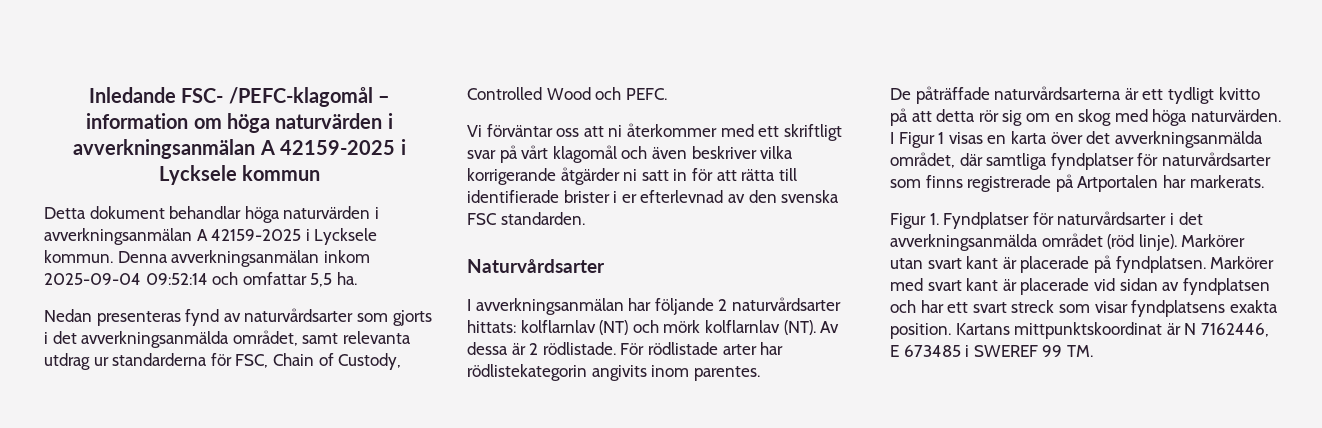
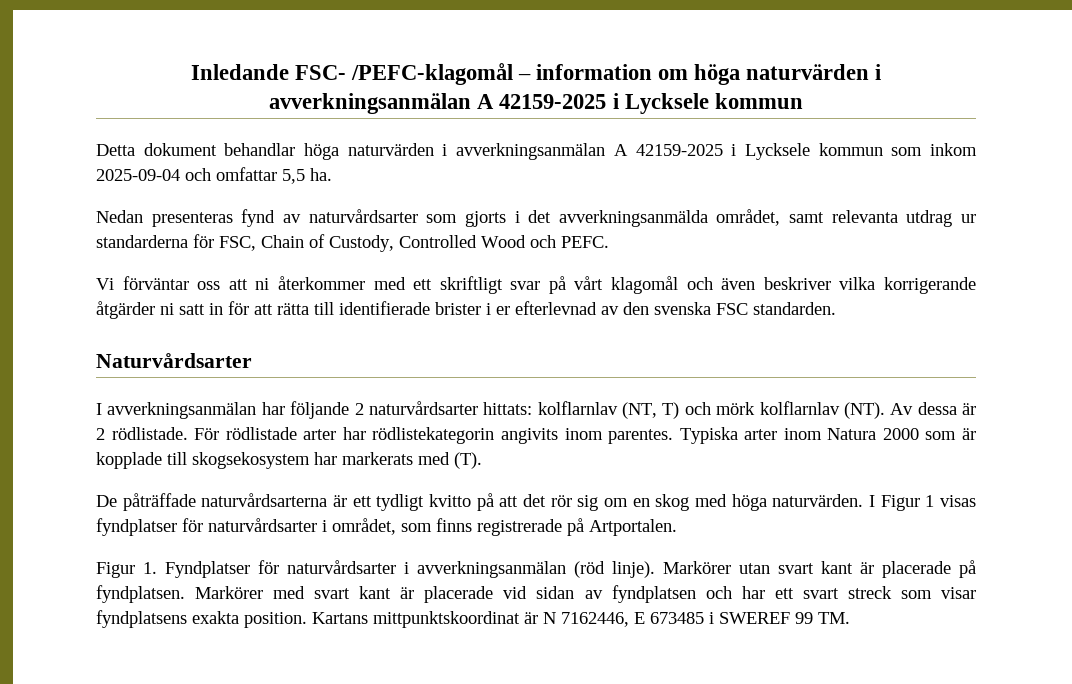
- Detta dokument behandlar höga naturvärden i avverkningsanmälan A 42159-2025 i Lycksele kommun. Denna avverkningsanmälan inkom 2025-09-04 09:52:14 och omfattar 5,5 ha.
+ Detta dokument behandlar höga naturvärden i avverkningsanmälan A 42159-2025 i Lycksele kommun som inkom 2025-09-04 och omfattar 5,5 ha.
- I avverkningsanmälan har följande 2 naturvårdsarter hittats: kolflarnlav (NT) och mörk kolflarnlav (NT). Av dessa är 2 rödlistade.
+ I avverkningsanmälan har följande 2 naturvårdsarter hittats: kolflarnlav (NT, T) och mörk kolflarnlav (NT). Av dessa är 2 rödlistade.
+ Typiska arter inom Natura 2000 som är kopplade till skogsekosystem har markerats med (T).
- De påträffade naturvårdsarterna är ett tydligt kvitto på att detta rör sig om en skog med höga naturvärden.
+ De påträffade naturvårdsarterna är ett tydligt kvitto på att det rör sig om en skog med höga naturvärden.
- I Figur 1 visas en karta över det avverkningsanmälda området, där samtliga fyndplatser för naturvårdsarter som finns registrerade på Artportalen har markerats.
+ I Figur 1 visas fyndplatser för naturvårdsarter i området, som finns registrerade på Artportalen.
- Figur 1. Fyndplatser för naturvårdsarter i det avverkningsanmälda området (röd linje).
+ Figur 1. Fyndplatser för naturvårdsarter i avverkningsanmälan (röd linje).

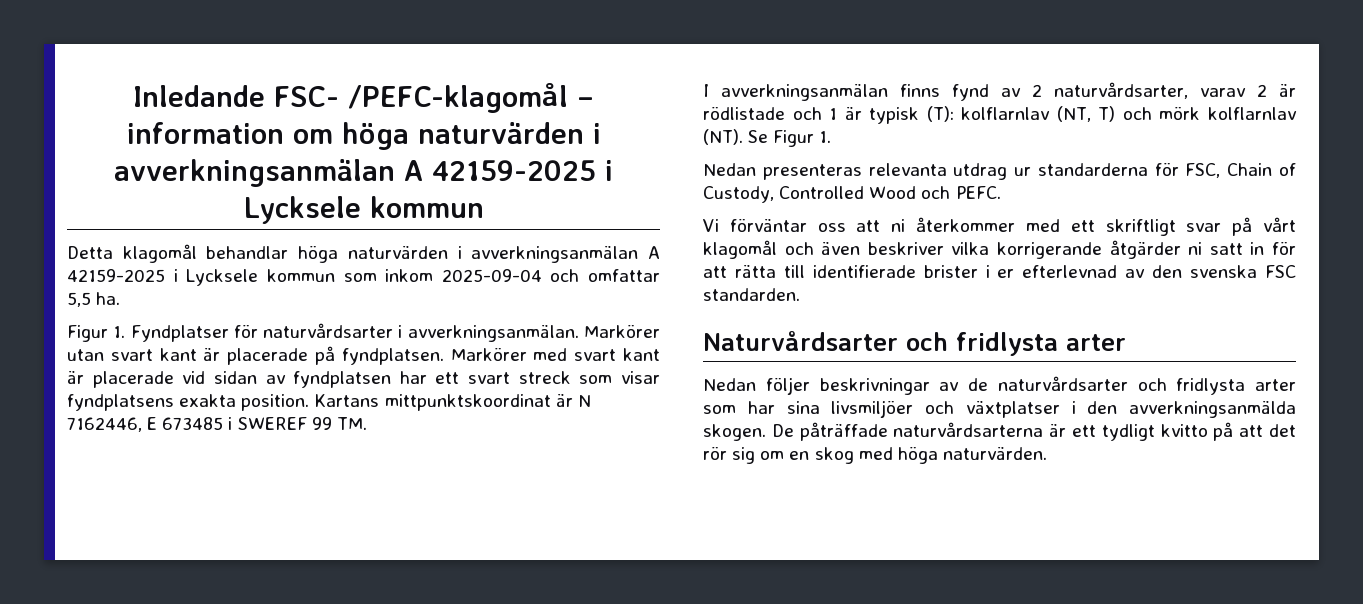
- Detta dokument behandlar höga naturvärden i avverkningsanmälan A 42159-2025 i Lycksele kommun som inkom 2025-09-04 och omfattar 5,5 ha.
+ Detta klagomål behandlar höga naturvärden i avverkningsanmälan A 42159-2025 i Lycksele kommun som inkom 2025-09-04 och omfattar 5,5 ha.
- Nedan presenteras fynd av naturvårdsarter som gjorts i det avverkningsanmälda området, samt relevanta utdrag ur standarderna för FSC, Chain of Custody, Controlled Wood och PEFC.
+ Figur 1. Fyndplatser för naturvårdsarter i avverkningsanmälan. Markörer utan svart kant är placerade på fyndplatsen. Markörer med svart kant är placerade vid sidan av fyndplatsen har ett svart streck som visar fyndplatsens exakta position. Kartans mittpunktskoordinat är N 7162446, E 673485 i SWEREF 99 TM.
+ I avverkningsanmälan finns fynd av 2 naturvårdsarter, varav 2 är rödlistade och 1 är typisk (T): kolflarnlav (NT, T) och mörk kolflarnlav (NT). Se Figur 1.
+ Nedan presenteras relevanta utdrag ur standarderna för FSC, Chain of Custody, Controlled Wood och PEFC.
- Naturvårdsarter
- I avverkningsanmälan har följande 2 naturvårdsarter hittats: kolflarnlav (NT, T) och mörk kolflarnlav (NT). Av dessa är 2 rödlistade. För rödlistade arter har rödlistekategorin angivits inom parentes. Typiska arter inom Natura 2000 som är kopplade till skogsekosystem har markerats med (T).
- De påträffade naturvårdsarterna är ett tydligt kvitto på att det rör sig om en skog med höga naturvärden. I Figur 1 visas fyndplatser för naturvårdsarter i området, som finns registrerade på Artportalen.
- Figur 1. Fyndplatser för naturvårdsarter i avverkningsanmälan (röd linje). Markörer utan svart kant är placerade på fyndplatsen. Markörer med svart kant är placerade vid sidan av fyndplatsen och har ett svart streck som visar fyndplatsens exakta position. Kartans mittpunktskoordinat är N 7162446, E 673485 i SWEREF 99 TM.
+ Naturvårdsarter och fridlysta arter
+ Nedan följer beskrivningar av de naturvårdsarter och fridlysta arter som har sina livsmiljöer och växtplatser i den avverkningsanmälda skogen. De påträffade naturvårdsarterna är ett tydligt kvitto på att det rör sig om en skog med höga naturvärden.

